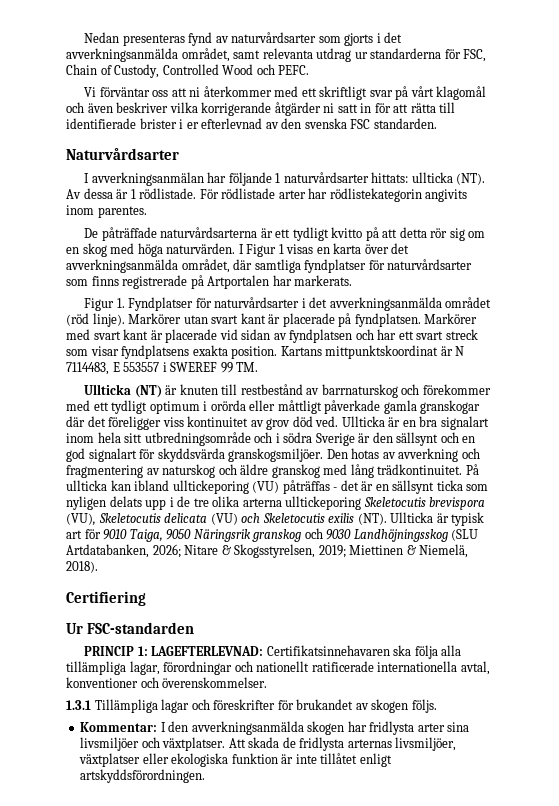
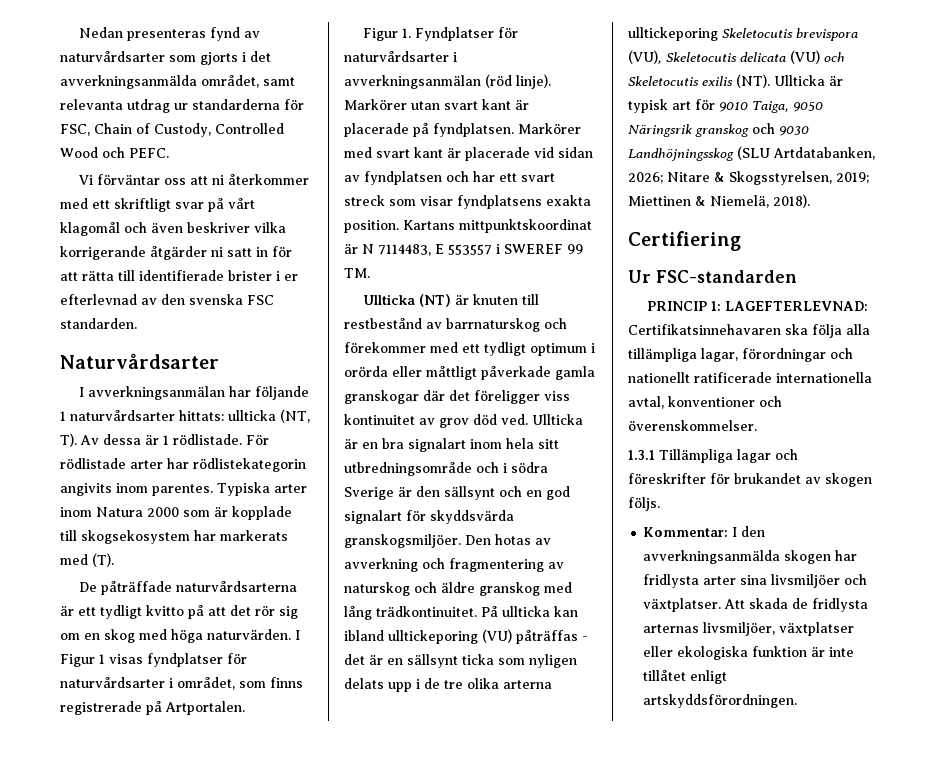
- I avverkningsanmälan har följande 1 naturvårdsarter hittats: ullticka (NT). Av dessa är 1 rödlistade.
+ I avverkningsanmälan har följande 1 naturvårdsarter hittats: ullticka (NT, T). Av dessa är 1 rödlistade.
+ Typiska arter inom Natura 2000 som är kopplade till skogsekosystem har markerats med (T).
- De påträffade naturvårdsarterna är ett tydligt kvitto på att detta rör sig om en skog med höga naturvärden.
+ De påträffade naturvårdsarterna är ett tydligt kvitto på att det rör sig om en skog med höga naturvärden.
- I Figur 1 visas en karta över det avverkningsanmälda området, där samtliga fyndplatser för naturvårdsarter som finns registrerade på Artportalen har markerats.
+ I Figur 1 visas fyndplatser för naturvårdsarter i området, som finns registrerade på Artportalen.
- Figur 1. Fyndplatser för naturvårdsarter i det avverkningsanmälda området (röd linje).
+ Figur 1. Fyndplatser för naturvårdsarter i avverkningsanmälan (röd linje).

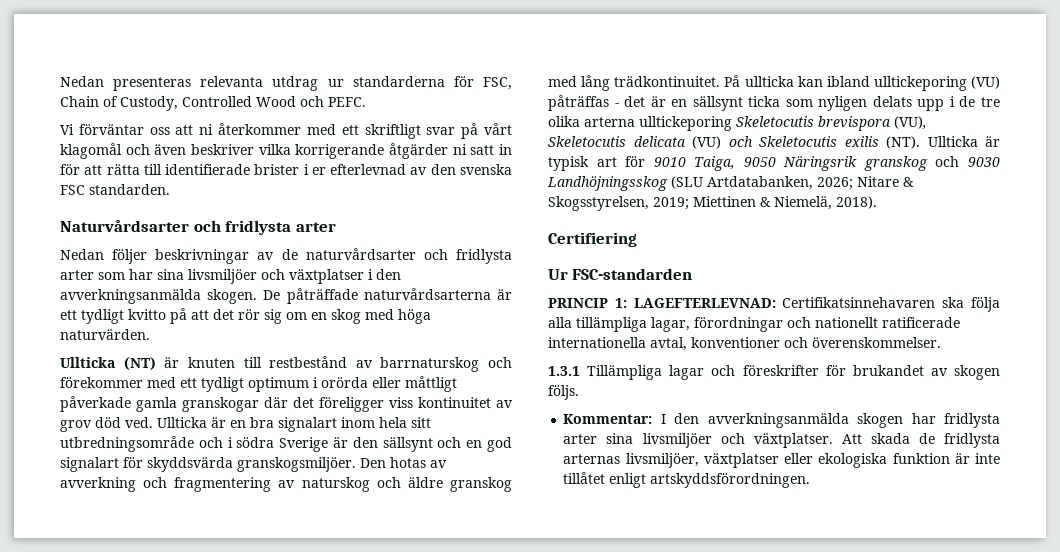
- Nedan presenteras fynd av naturvårdsarter som gjorts i det avverkningsanmälda området, samt relevanta utdrag ur standarderna för FSC, Chain of Custody, Controlled Wood och PEFC.
+ Nedan presenteras relevanta utdrag ur standarderna för FSC, Chain of Custody, Controlled Wood och PEFC.
- Naturvårdsarter
- I avverkningsanmälan har följande 1 naturvårdsarter hittats: ullticka (NT, T). Av dessa är 1 rödlistade. För rödlistade arter har rödlistekategorin angivits inom parentes. Typiska arter inom Natura 2000 som är kopplade till skogsekosystem har markerats med (T).
- De påträffade naturvårdsarterna är ett tydligt kvitto på att det rör sig om en skog med höga naturvärden. I Figur 1 visas fyndplatser för naturvårdsarter i området, som finns registrerade på Artportalen.
- Figur 1. Fyndplatser för naturvårdsarter i avverkningsanmälan (röd linje). Markörer utan svart kant är placerade på fyndplatsen. Markörer med svart kant är placerade vid sidan av fyndplatsen och har ett svart streck som visar fyndplatsens exakta position. Kartans mittpunktskoordinat är N 7114483, E 553557 i SWEREF 99 TM.
+ Naturvårdsarter och fridlysta arter
+ Nedan följer beskrivningar av de naturvårdsarter och fridlysta arter som har sina livsmiljöer och växtplatser i den avverkningsanmälda skogen. De påträffade naturvårdsarterna är ett tydligt kvitto på att det rör sig om en skog med höga naturvärden.

